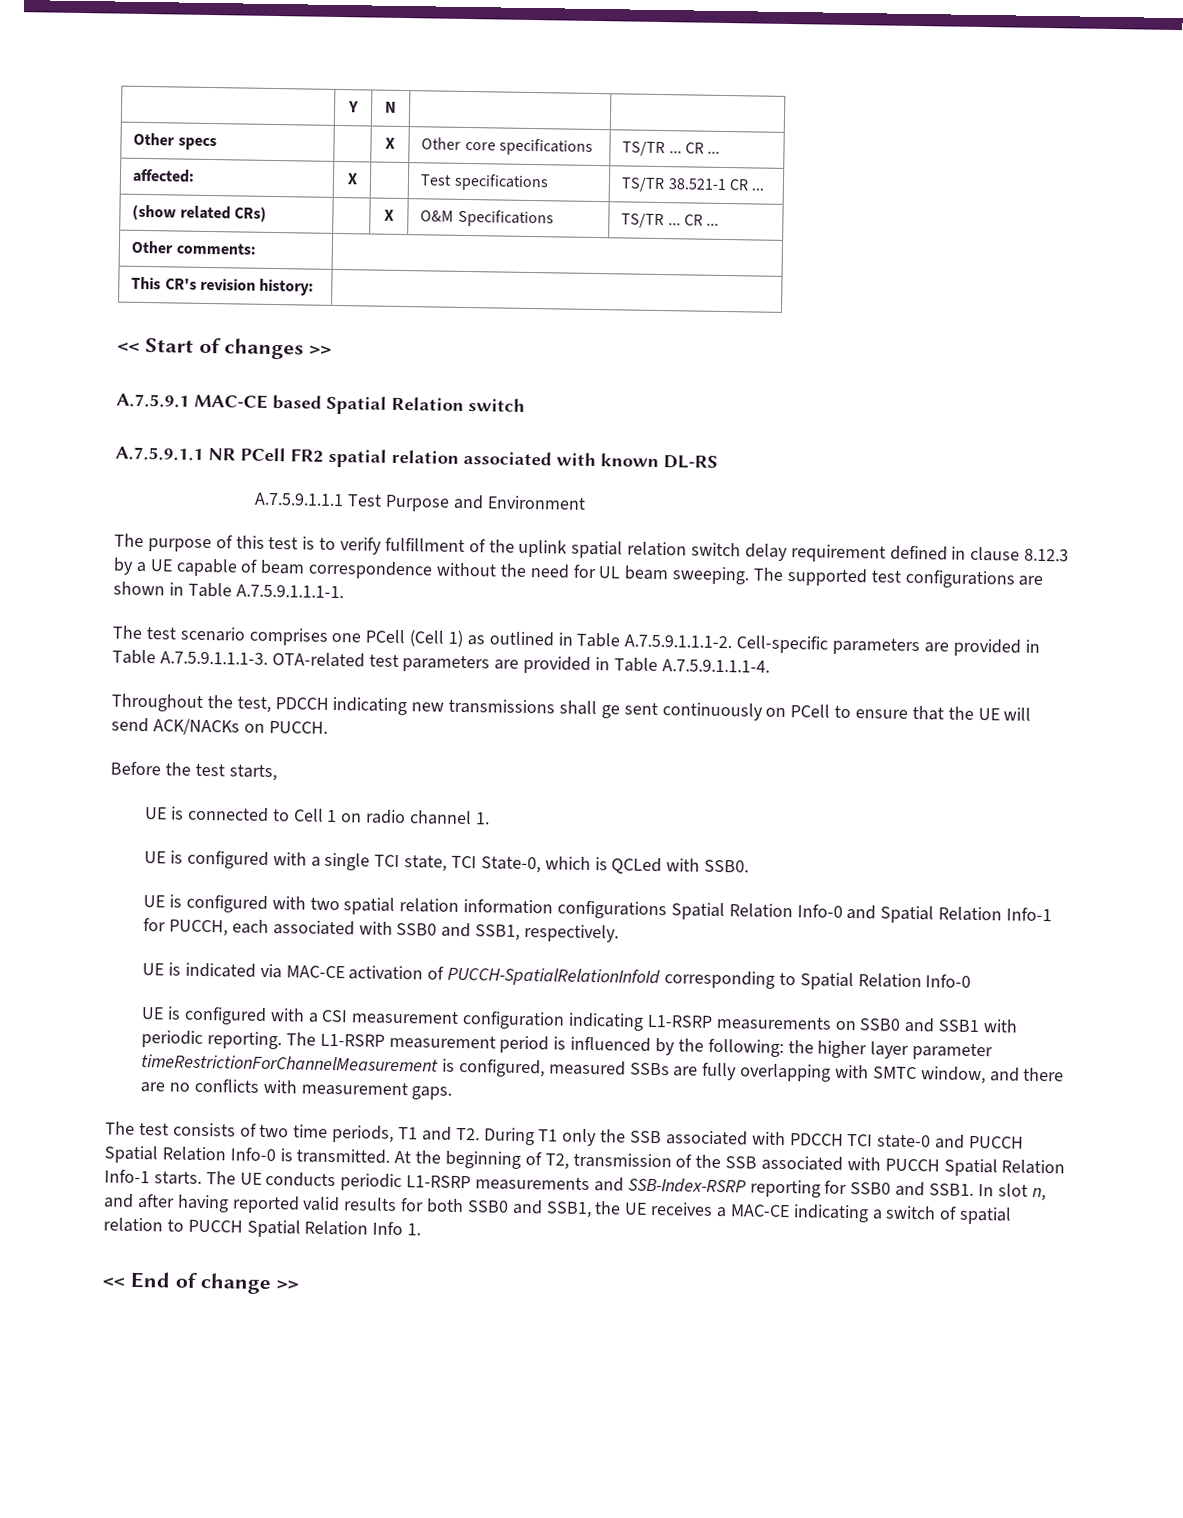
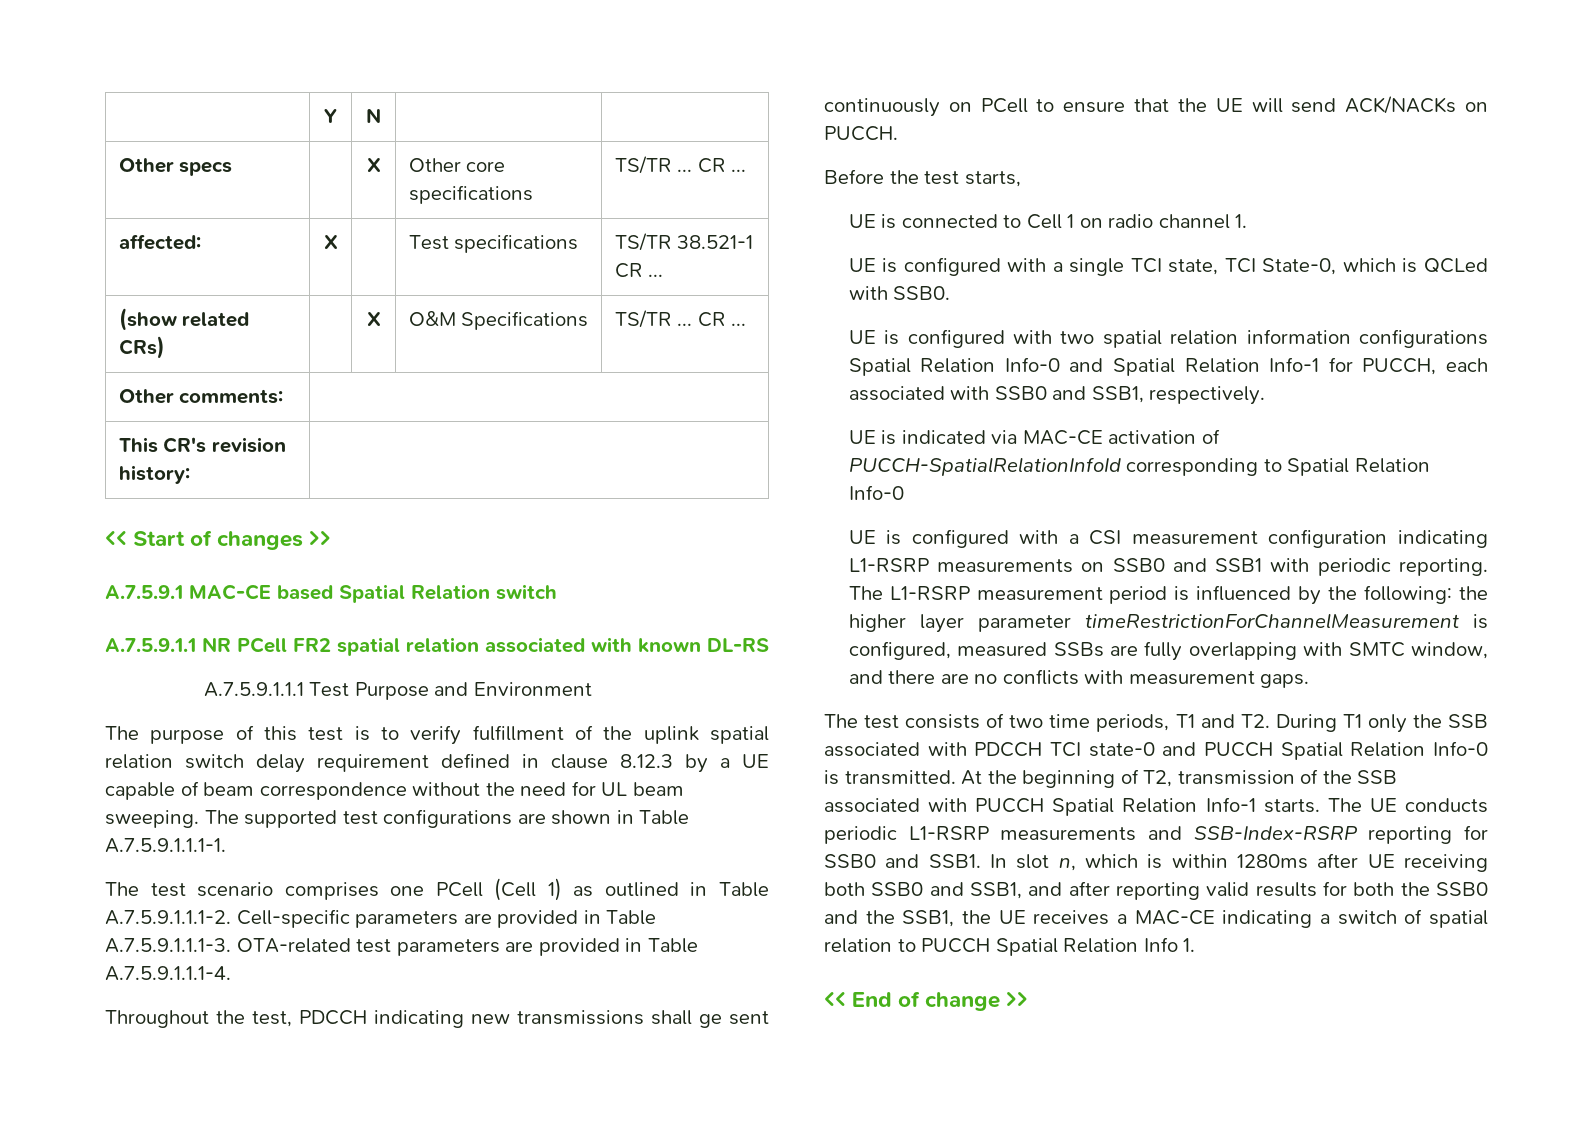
- In slot n, and after having reported valid results for both SSB0 and SSB1, the UE receives a MAC-CE indicating a switch of spatial relation to PUCCH Spatial Relation Info 1.
+ In slot n, which is within 1280ms after UE receiving both SSB0 and SSB1, and after reporting valid results for both the SSB0 and the SSB1, the UE receives a MAC-CE indicating a switch of spatial relation to PUCCH Spatial Relation Info 1.

